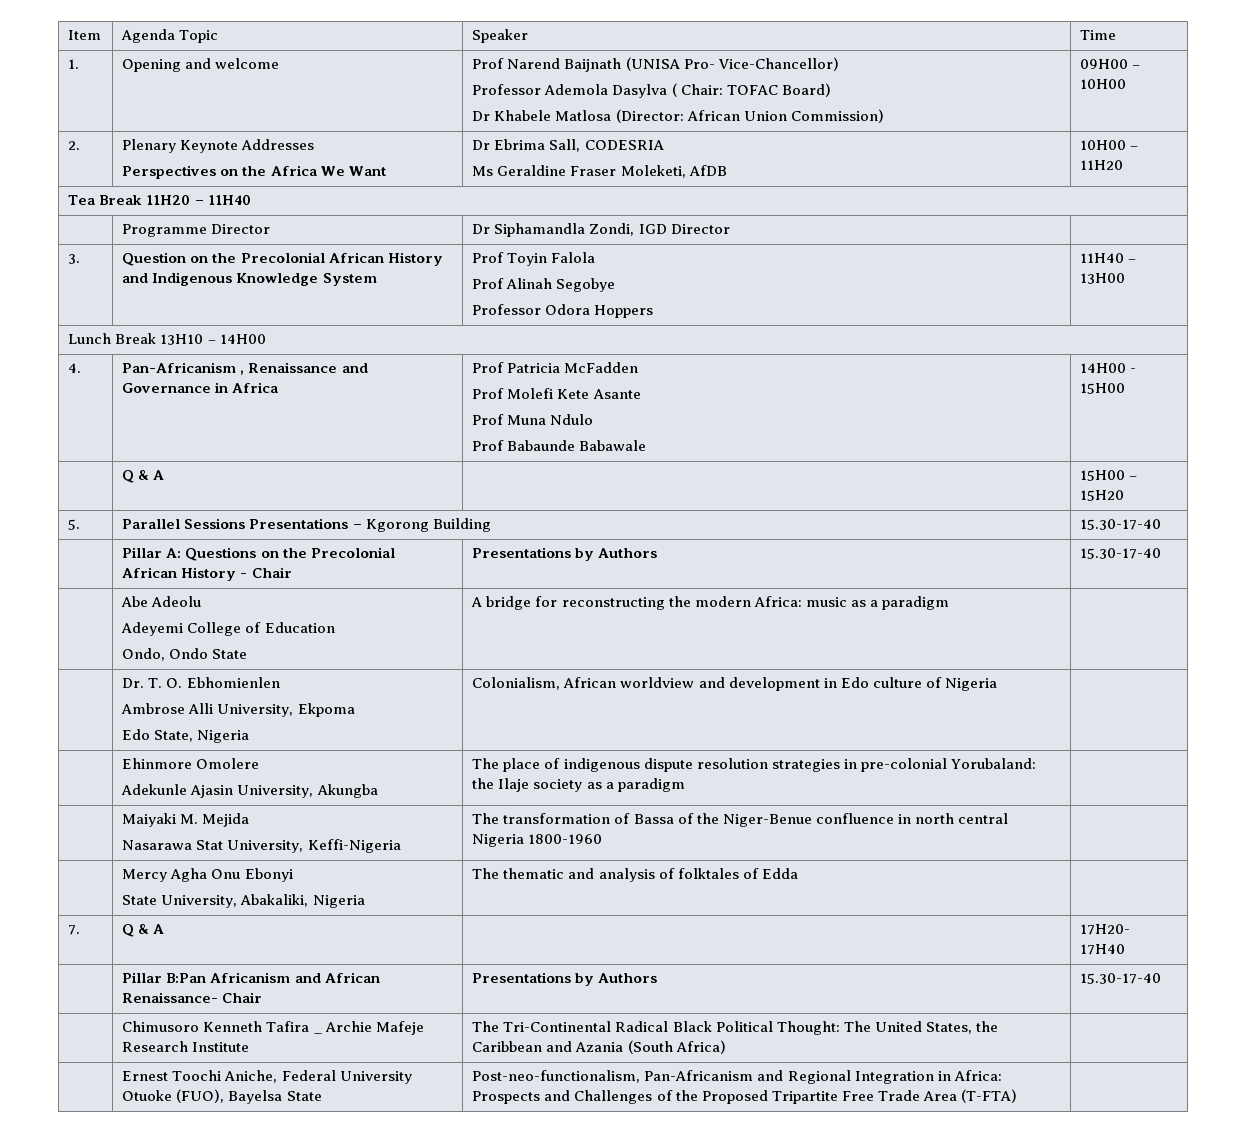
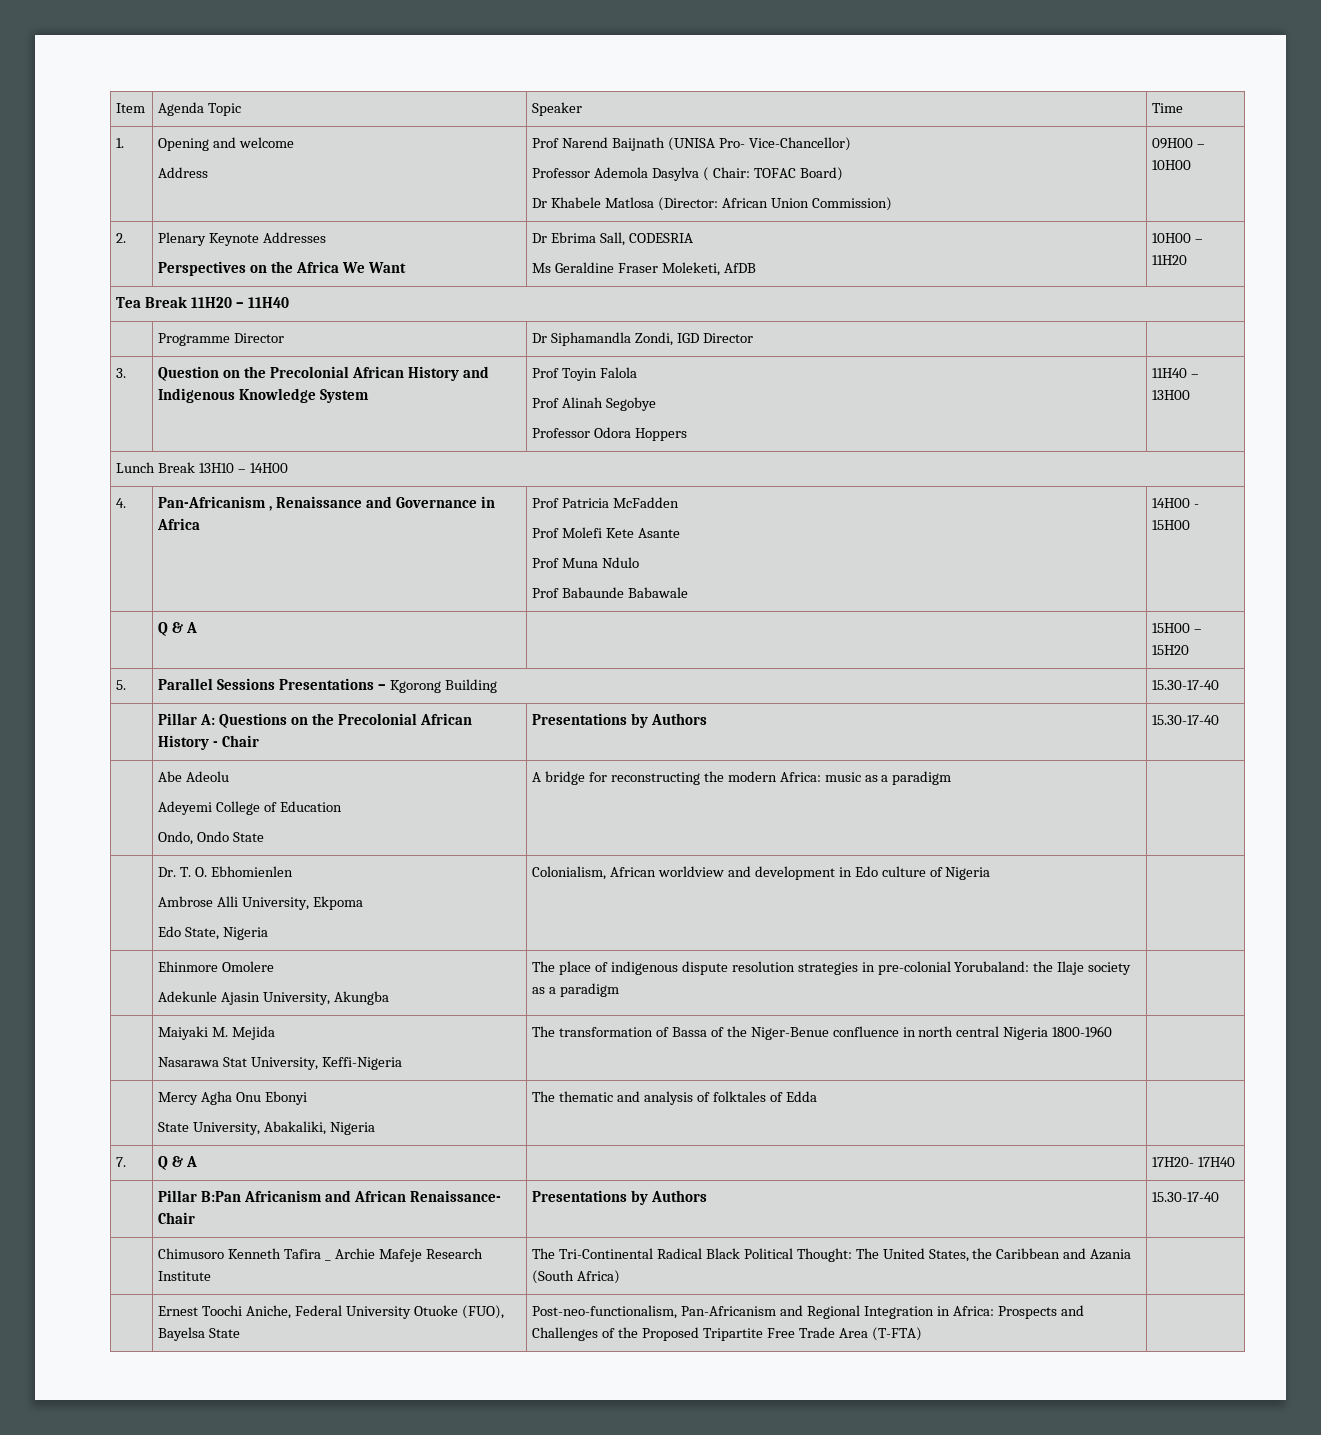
- 1. | Opening and welcome | Prof Narend Baijnath (UNISA Pro- Vice-Chancellor)
+ 1. | Opening and welcome
+ Address | Prof Narend Baijnath (UNISA Pro- Vice-Chancellor)

